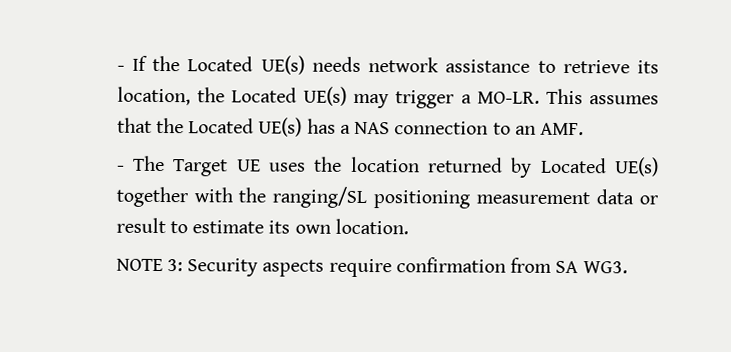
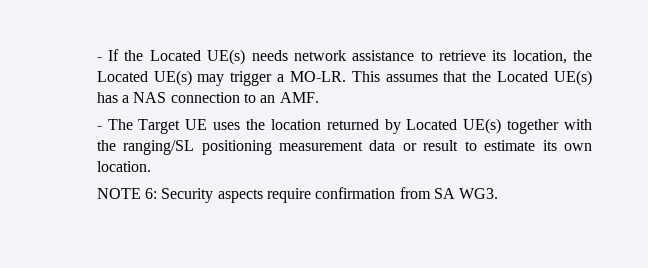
- NOTE 3: Security aspects require confirmation from SA WG3.
+ NOTE 6: Security aspects require confirmation from SA WG3.

